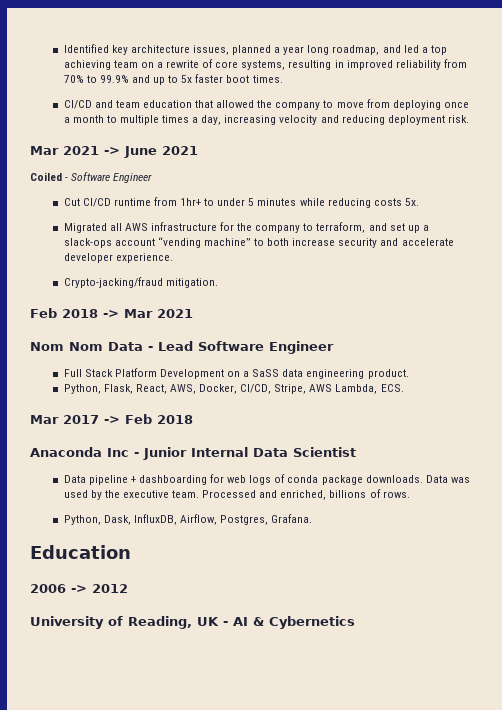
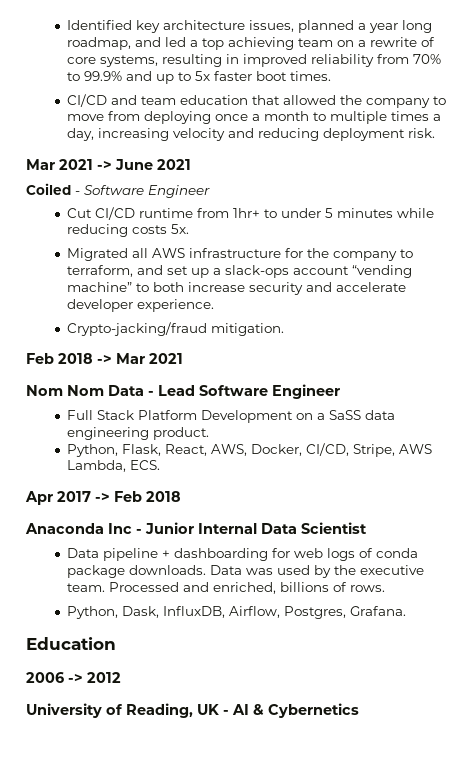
- Mar 2017 -> Feb 2018
+ Apr 2017 -> Feb 2018

